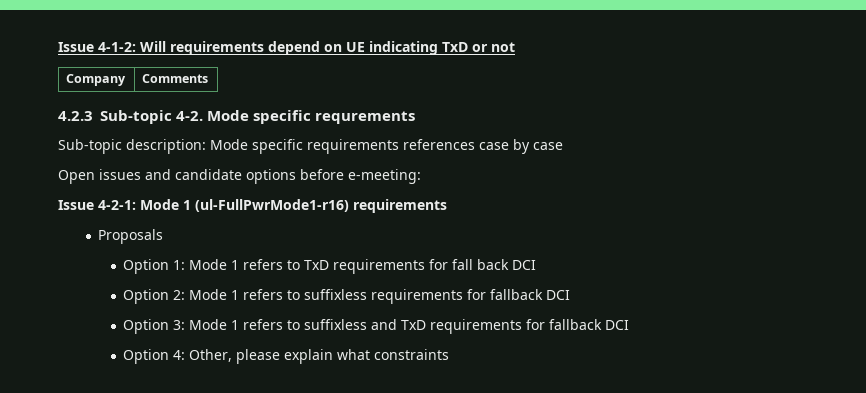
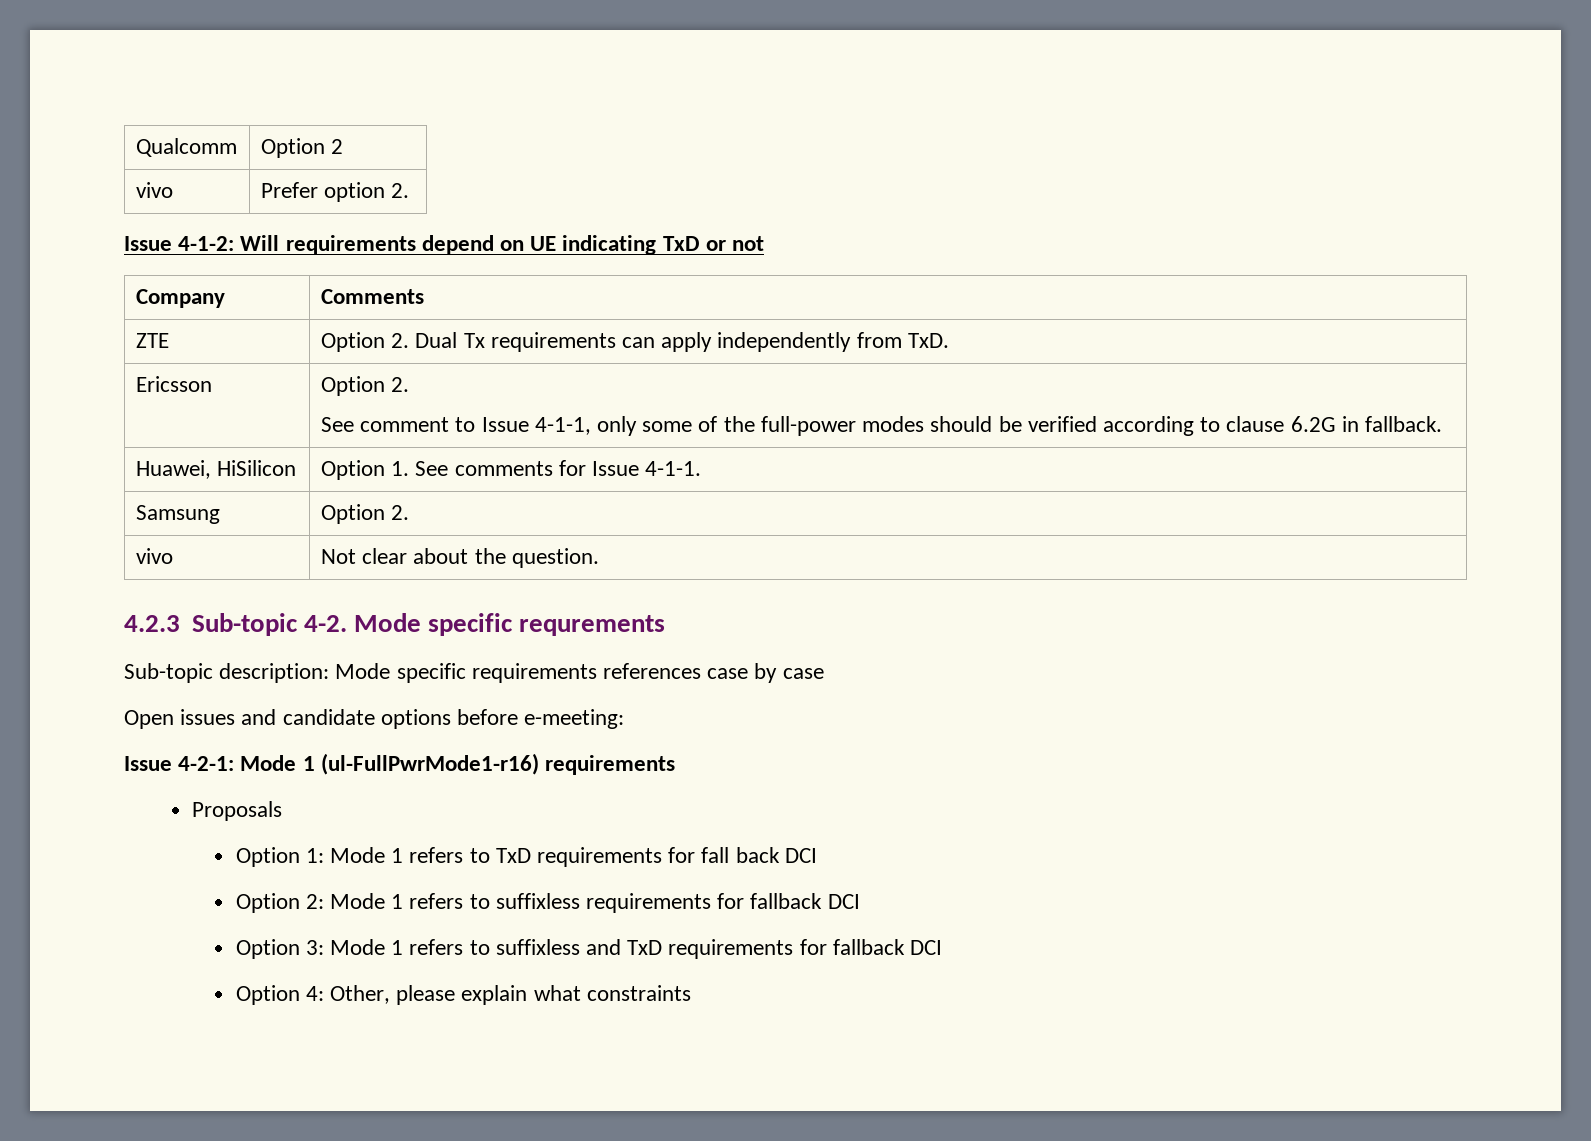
+ Qualcomm | Option 2
+ vivo | Prefer option 2.
+ ZTE | Option 2. Dual Tx requirements can apply independently from TxD.
+ Ericsson | Option 2.
+ See comment to Issue 4-1-1, only some of the full-power modes should be verified according to clause 6.2G in fallback.
+ Huawei, HiSilicon | Option 1. See comments for Issue 4-1-1.
+ Samsung | Option 2.
+ vivo | Not clear about the question.

